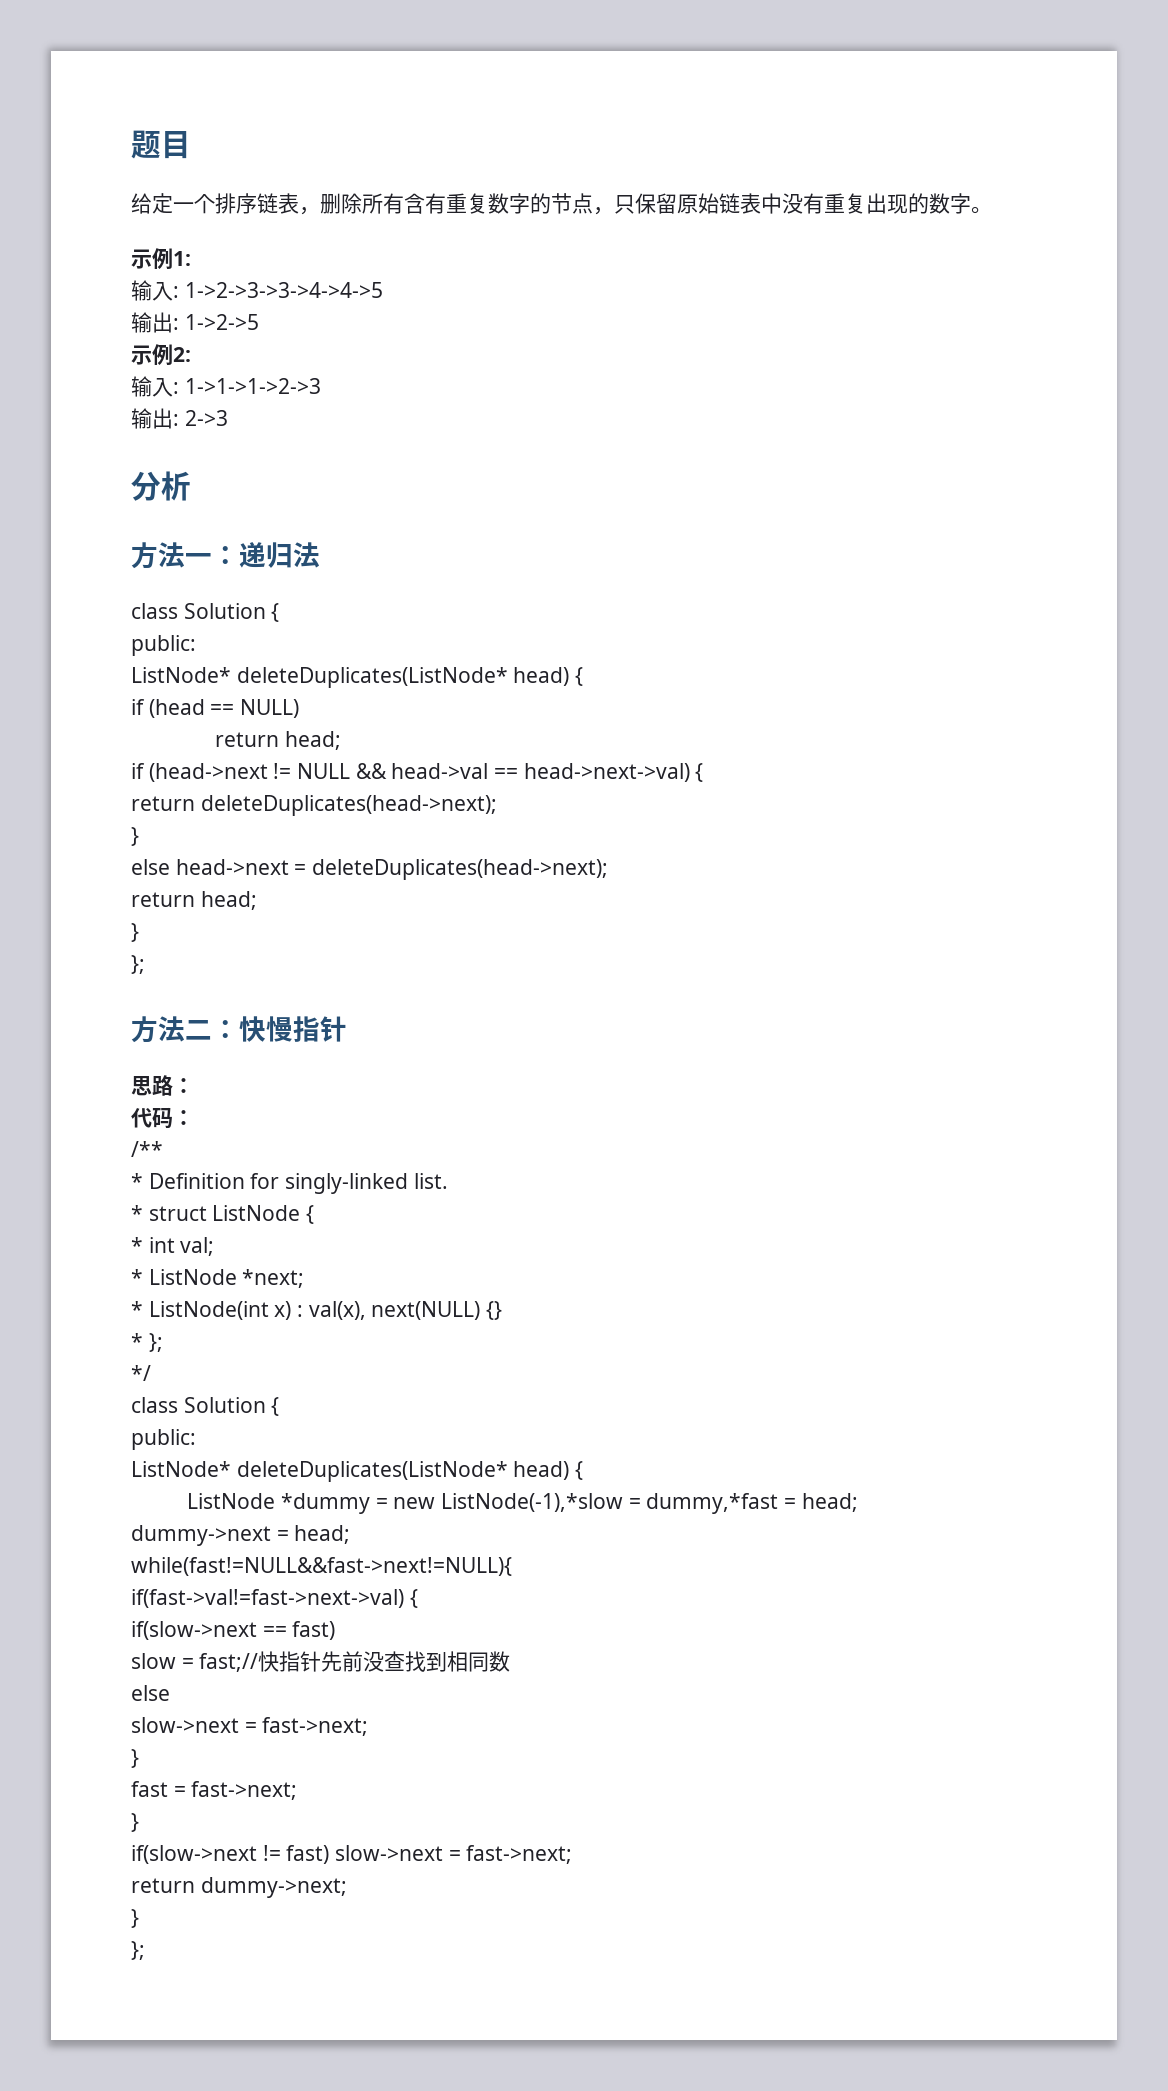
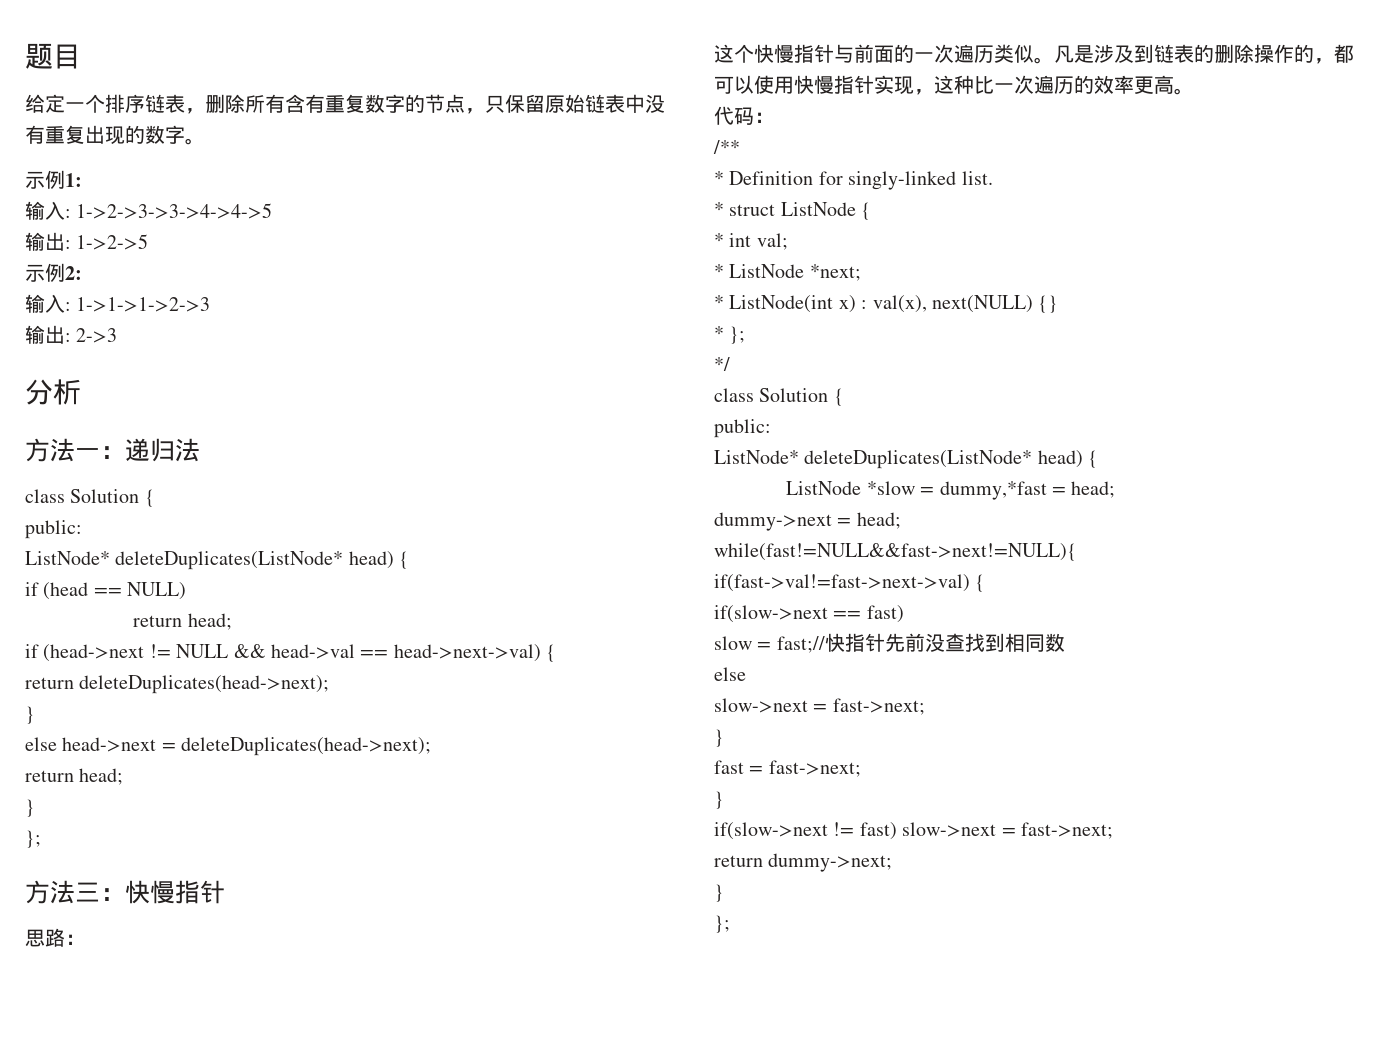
- 方法二：快慢指针
+ 方法三：快慢指针
+ 这个快慢指针与前面的一次遍历类似。凡是涉及到链表的删除操作的，都可以使用快慢指针实现，这种比一次遍历的效率更高。
- ListNode *dummy = new ListNode(-1),*slow = dummy,*fast = head;
+ ListNode *slow = dummy,*fast = head;

